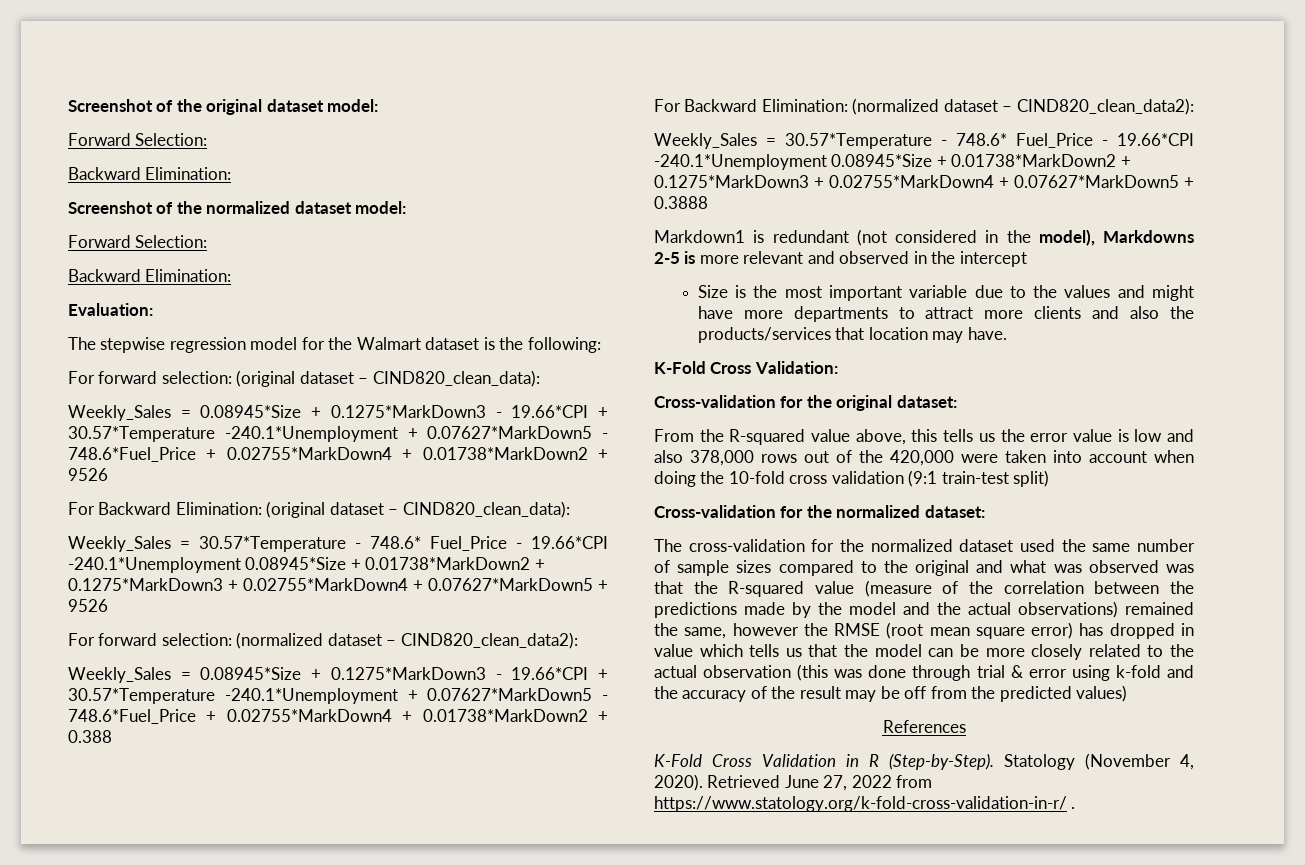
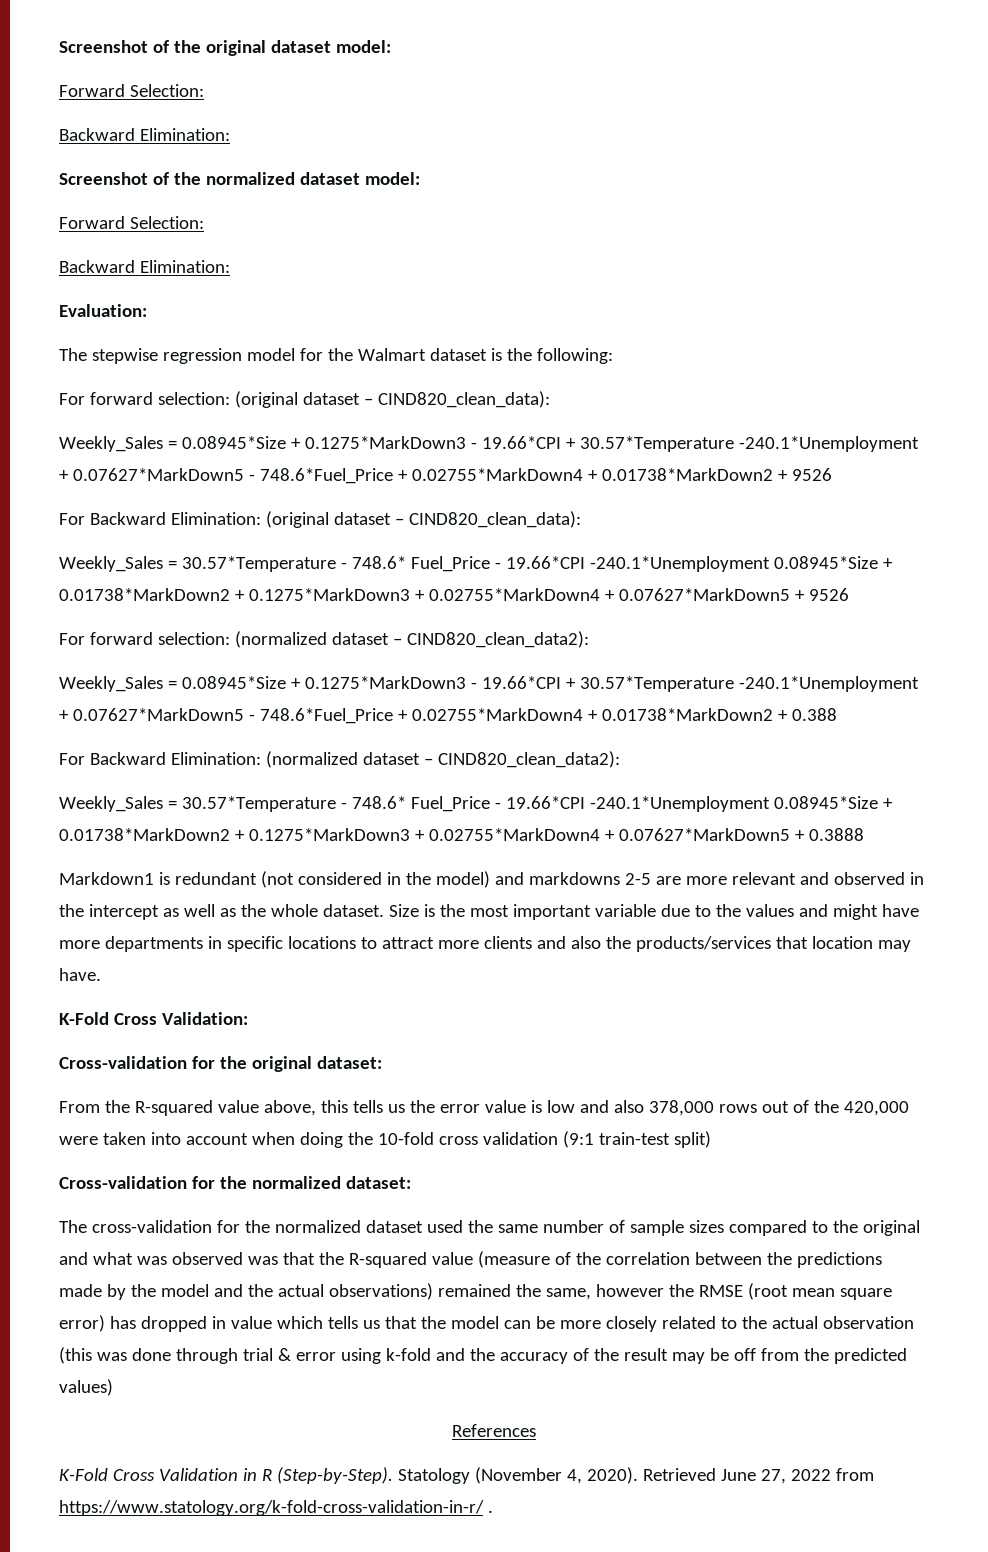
- Markdown1 is redundant (not considered in the model), Markdowns 2-5 is more relevant and observed in the intercept
- Size is the most important variable due to the values and might have more departments to attract more clients and also the products/services that location may have.
+ Markdown1 is redundant (not considered in the model) and markdowns 2-5 are more relevant and observed in the intercept as well as the whole dataset. Size is the most important variable due to the values and might have more departments in specific locations to attract more clients and also the products/services that location may have.

